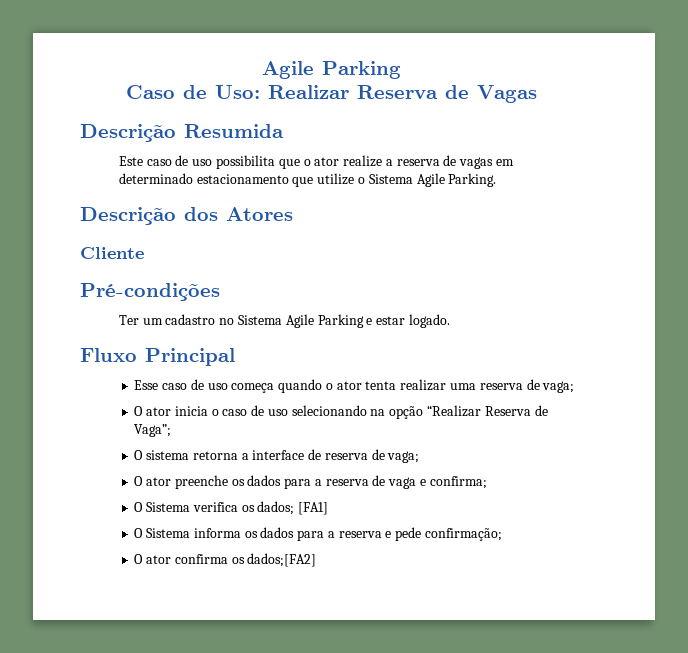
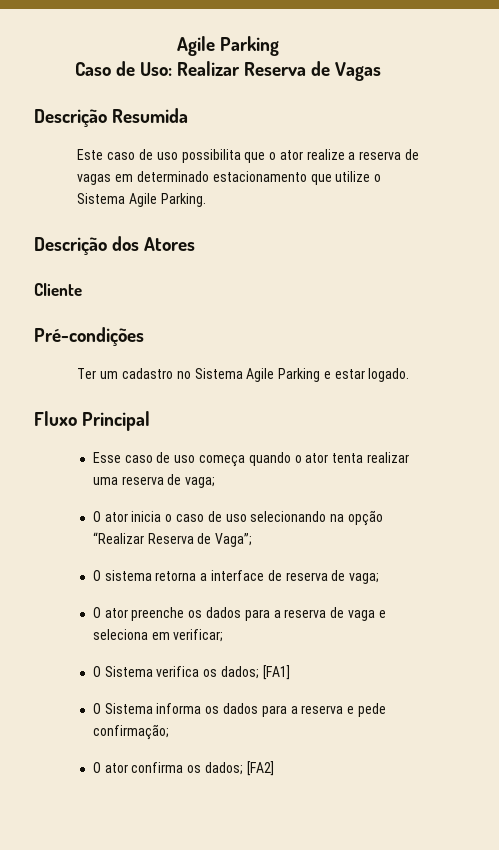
- O ator preenche os dados para a reserva de vaga e confirma;
+ O ator preenche os dados para a reserva de vaga e seleciona em verificar;
- O ator confirma os dados;[FA2]
+ O ator confirma os dados; [FA2]

